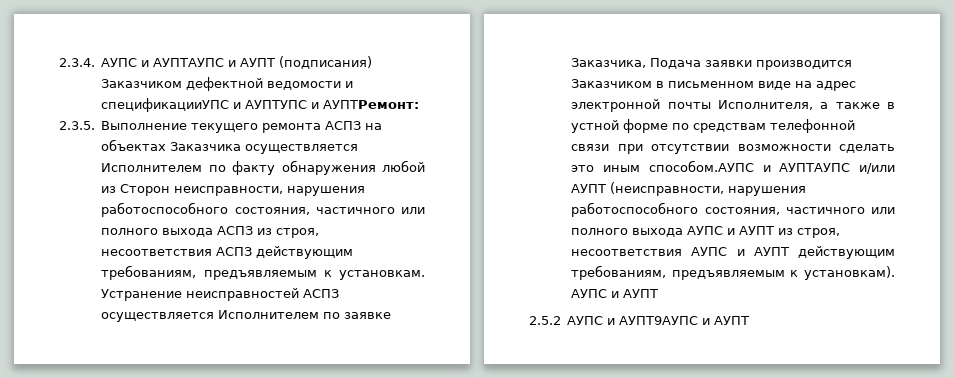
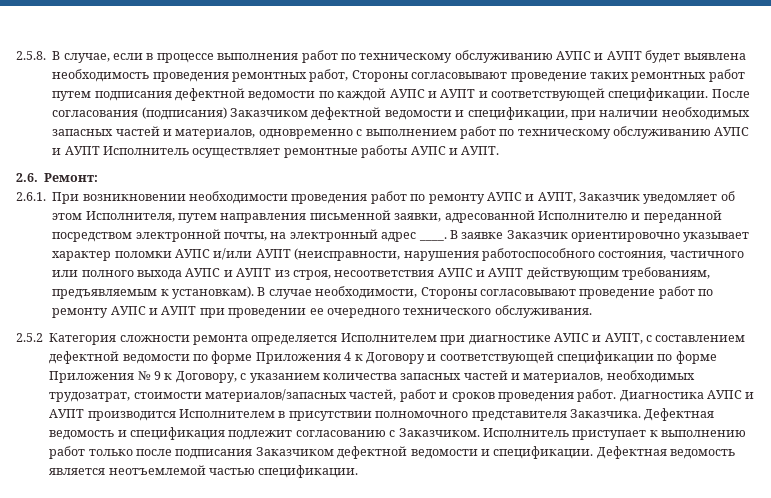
- 2.3.4. АУПС и АУПТАУПС и АУПТ (подписания) Заказчиком дефектной ведомости и спецификацииУПС и АУПТУПС и АУПТРемонт:
- 2.3.5. Выполнение текущего ремонта АСПЗ на объектах Заказчика осуществляется Исполнителем по факту обнаружения любой из Сторон неисправности, нарушения работоспособного состояния, частичного или полного выхода АСПЗ из строя, несоответствия АСПЗ действующим требованиям, предъявляемым к установкам. Устранение неисправностей АСПЗ осуществляется Исполнителем по заявке Заказчика, Подача заявки производится Заказчиком в письменном виде на адрес электронной почты Исполнителя, а также в устной форме по средствам телефонной связи при отсутствии возможности сделать это иным способом.АУПС и АУПТАУПС и/или АУПТ (неисправности, нарушения работоспособного состояния, частичного или полного выхода АУПС и АУПТ из строя, несоответствия АУПС и АУПТ действующим требованиям, предъявляемым к установкам). АУПС и АУПТ
- 2.5.2 АУПС и АУПТ9АУПС и АУПТ
+ 2.5.8. В случае, если в процессе выполнения работ по техническому обслуживанию АУПС и АУПТ будет выявлена необходимость проведения ремонтных работ, Стороны согласовывают проведение таких ремонтных работ путем подписания дефектной ведомости по каждой АУПС и АУПТ и соответствующей спецификации. После согласования (подписания) Заказчиком дефектной ведомости и спецификации, при наличии необходимых запасных частей и материалов, одновременно с выполнением работ по техническому обслуживанию АУПС и АУПТ Исполнитель осуществляет ремонтные работы АУПС и АУПТ.
+ 2.6. Ремонт:
+ 2.6.1. При возникновении необходимости проведения работ по ремонту АУПС и АУПТ, Заказчик уведомляет об этом Исполнителя, путем направления письменной заявки, адресованной Исполнителю и переданной посредством электронной почты, на электронный адрес ____. В заявке Заказчик ориентировочно указывает характер поломки АУПС и/или АУПТ (неисправности, нарушения работоспособного состояния, частичного или полного выхода АУПС и АУПТ из строя, несоответствия АУПС и АУПТ действующим требованиям, предъявляемым к установкам). В случае необходимости, Стороны согласовывают проведение работ по ремонту АУПС и АУПТ при проведении ее очередного технического обслуживания.
+ 2.5.2 Категория сложности ремонта определяется Исполнителем при диагностике АУПС и АУПТ, с составлением дефектной ведомости по форме Приложения 4 к Договору и соответствующей спецификации по форме Приложения № 9 к Договору, с указанием количества запасных частей и материалов, необходимых трудозатрат, стоимости материалов/запасных частей, работ и сроков проведения работ. Диагностика АУПС и АУПТ производится Исполнителем в присутствии полномочного представителя Заказчика. Дефектная ведомость и спецификация подлежит согласованию с Заказчиком. Исполнитель приступает к выполнению работ только после подписания Заказчиком дефектной ведомости и спецификации. Дефектная ведомость является неотъемлемой частью спецификации.

